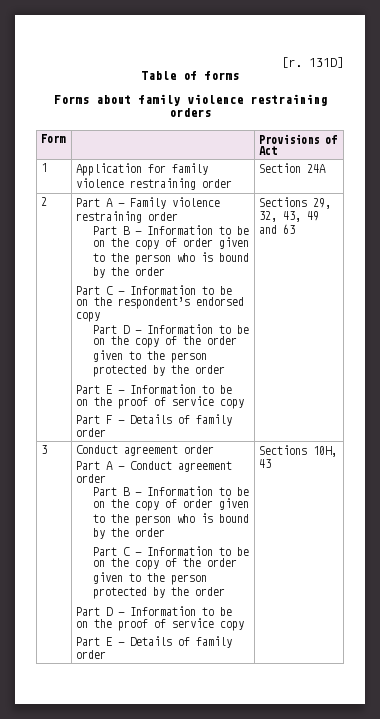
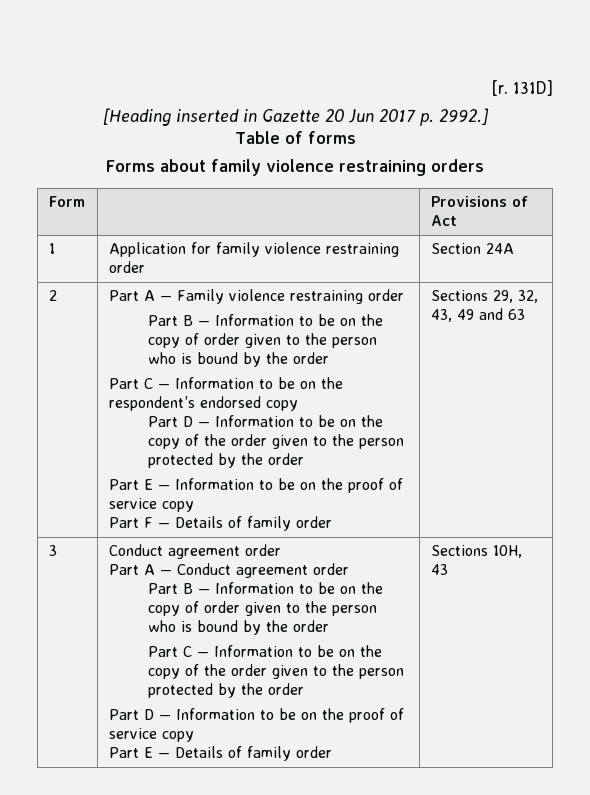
+ [Heading inserted in Gazette 20 Jun 2017 p. 2992.]

